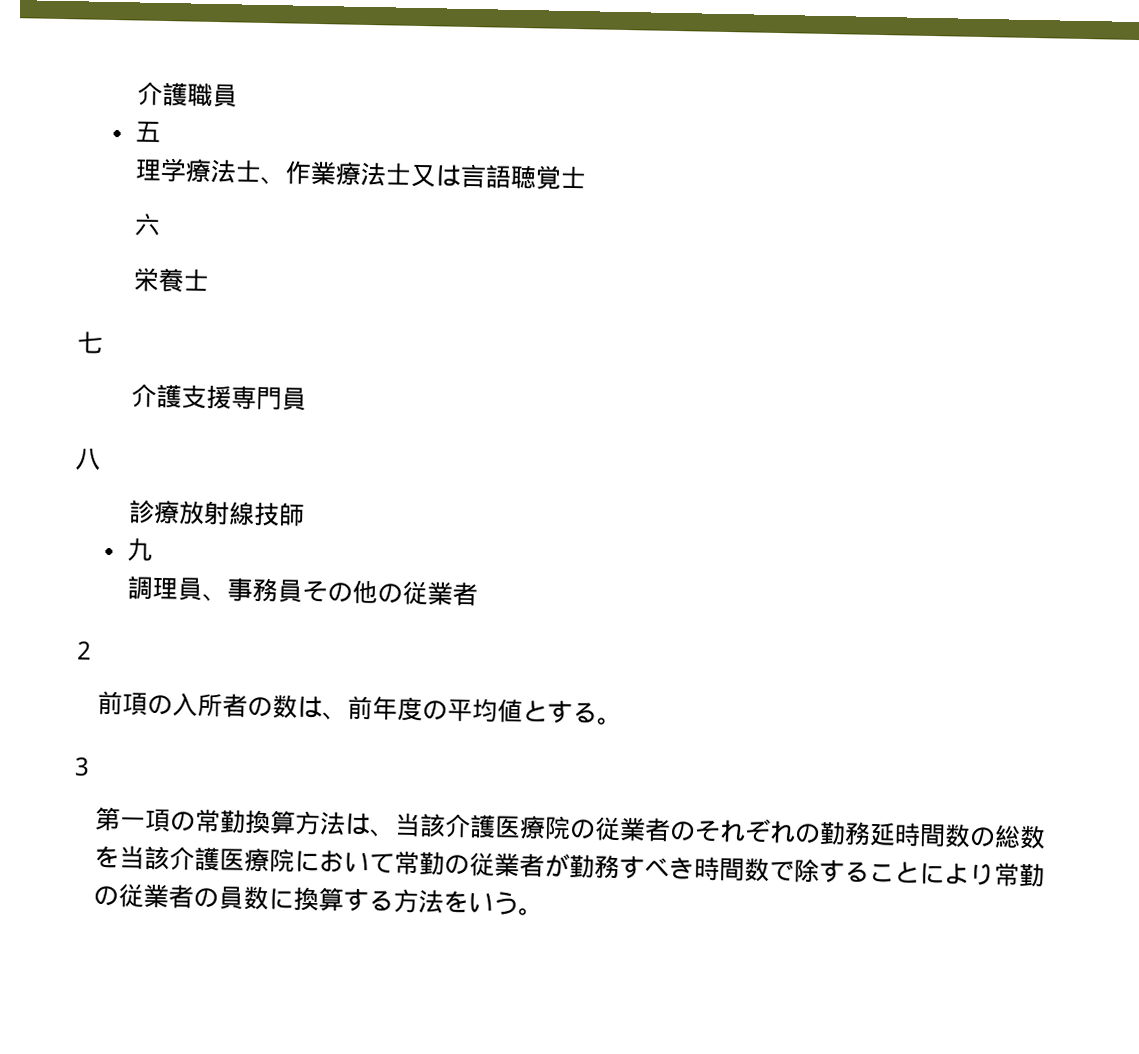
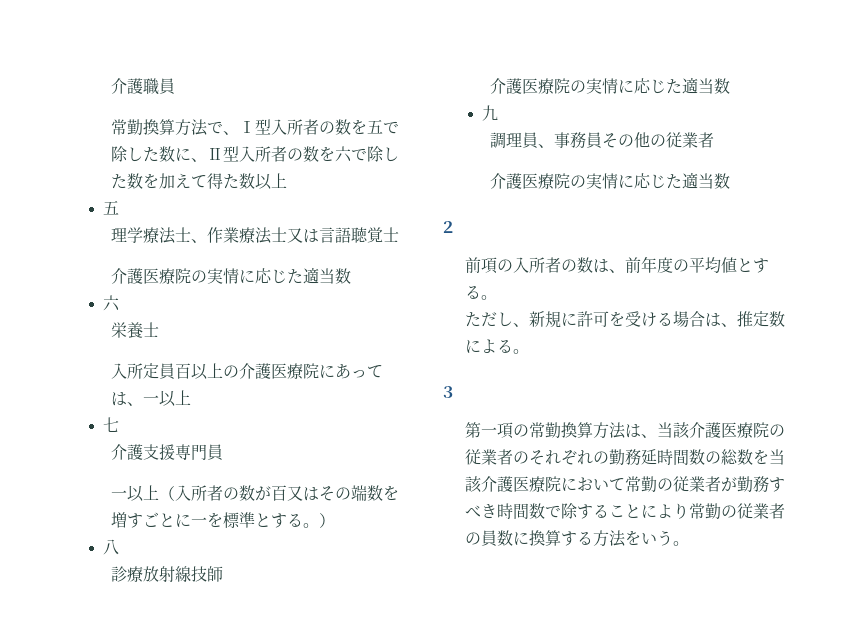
+ 常勤換算方法で、Ⅰ型入所者の数を五で除した数に、Ⅱ型入所者の数を六で除した数を加えて得た数以上
  理学療法士、作業療法士又は言語聴覚士
+ 介護医療院の実情に応じた適当数
  六
  栄養士
+ 入所定員百以上の介護医療院にあっては、一以上
  七
  介護支援専門員
+ 一以上（入所者の数が百又はその端数を増すごとに一を標準とする。）
  八
  診療放射線技師
+ 介護医療院の実情に応じた適当数
  調理員、事務員その他の従業者
+ 介護医療院の実情に応じた適当数
+ ただし、新規に許可を受ける場合は、推定数による。

